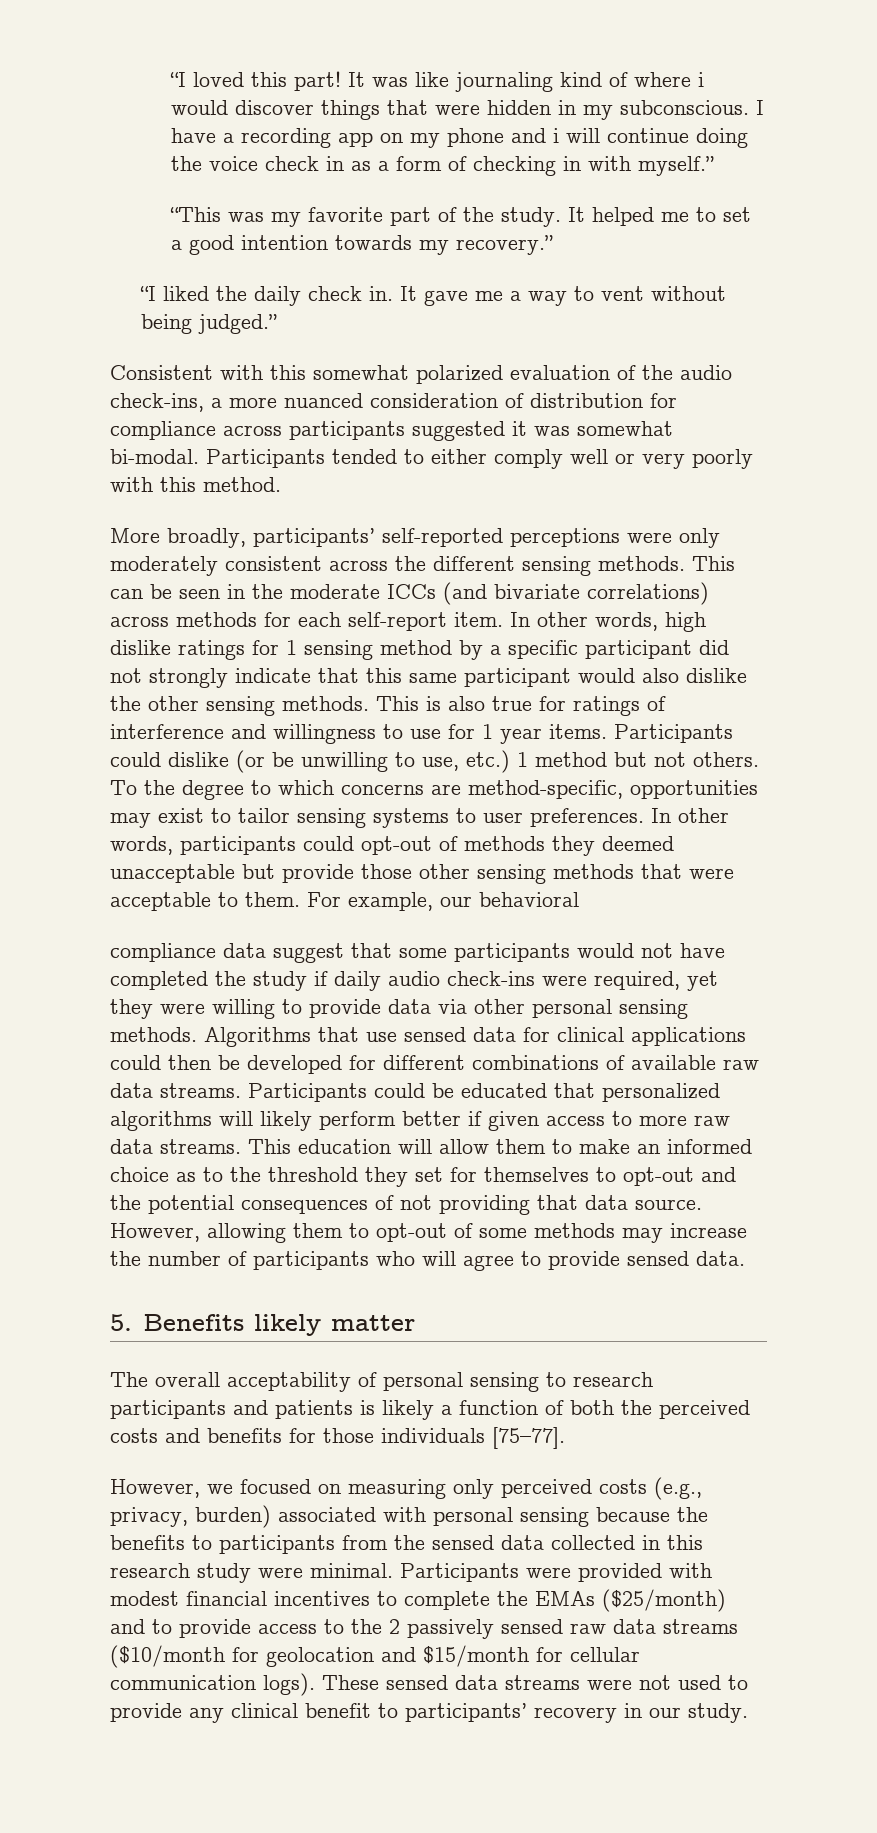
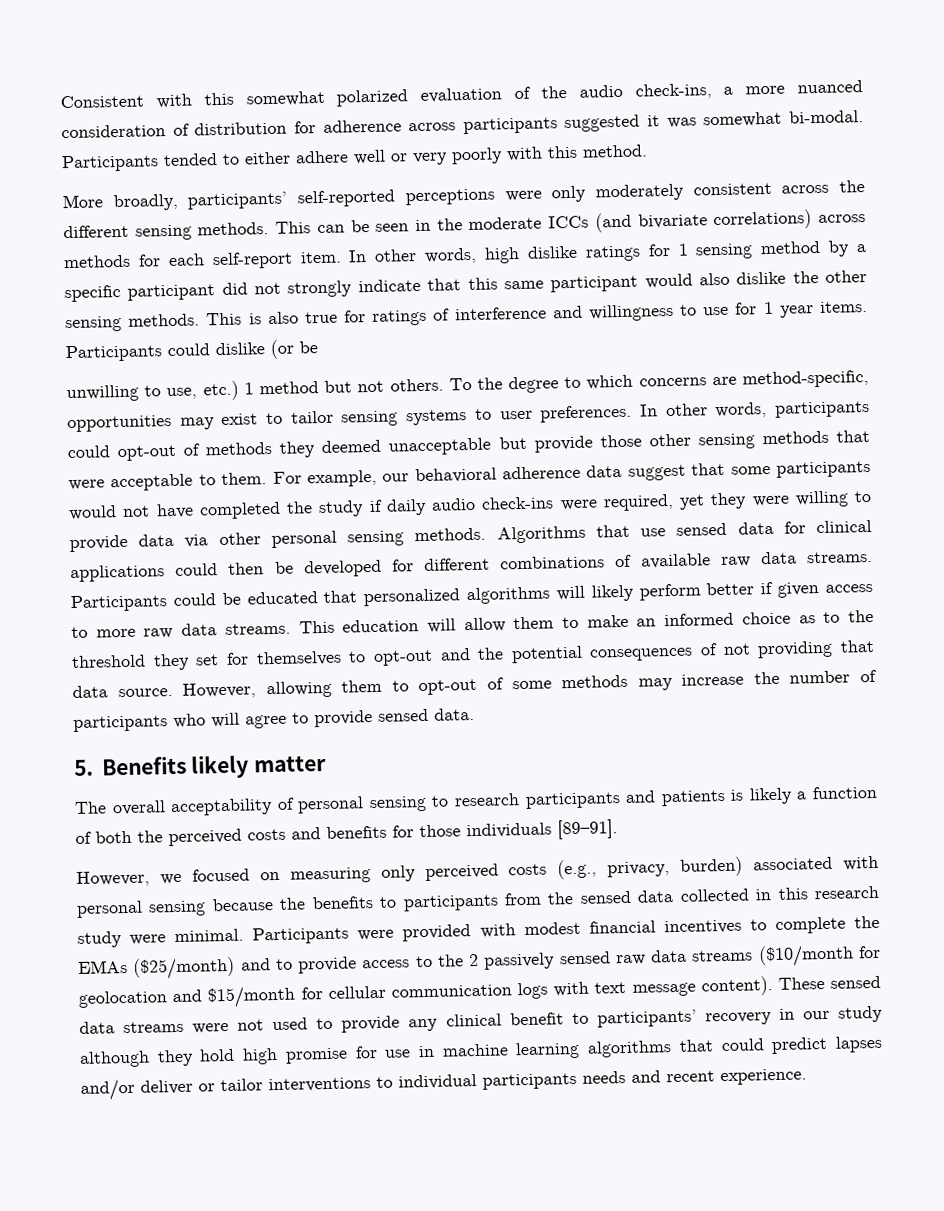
- “I loved this part! It was like journaling kind of where i would discover things that were hidden in my subconscious. I have a recording app on my phone and i will continue doing the voice check in as a form of checking in with myself.”
- “This was my favorite part of the study. It helped me to set a good intention towards my recovery.”
- “I liked the daily check in. It gave me a way to vent without being judged.”
- Consistent with this somewhat polarized evaluation of the audio check-ins, a more nuanced consideration of distribution for compliance across participants suggested it was somewhat bi-modal.
+ Consistent with this somewhat polarized evaluation of the audio check-ins, a more nuanced consideration of distribution for adherence across participants suggested it was somewhat bi-modal.
- Participants tended to either comply well or very poorly with this method.
+ Participants tended to either adhere well or very poorly with this method.
- Participants could dislike (or be unwilling to use, etc.) 1 method but not others.
+ Participants could dislike (or be
+ unwilling to use, etc.) 1 method but not others.
- For example, our behavioral
- compliance data suggest that some participants would not have completed the study if daily audio check-ins were required, yet they were willing to provide data via other personal sensing methods.
+ For example, our behavioral adherence data suggest that some participants would not have completed the study if daily audio check-ins were required, yet they were willing to provide data via other personal sensing methods.
- The overall acceptability of personal sensing to research participants and patients is likely a function of both the perceived costs and benefits for those individuals [75–77].
+ The overall acceptability of personal sensing to research participants and patients is likely a function of both the perceived costs and benefits for those individuals [89–91].
- Participants were provided with modest financial incentives to complete the EMAs ($25/month) and to provide access to the 2 passively sensed raw data streams ($10/month for geolocation and $15/month for cellular communication logs).
+ Participants were provided with modest financial incentives to complete the EMAs ($25/month) and to provide access to the 2 passively sensed raw data streams ($10/month for geolocation and $15/month for cellular communication logs with text message content).
- These sensed data streams were not used to provide any clinical benefit to participants’ recovery in our study.
+ These sensed data streams were not used to provide any clinical benefit to participants’ recovery in our study although they hold high promise for use in machine learning algorithms that could predict lapses and/or deliver or tailor interventions to individual participants needs and recent experience.

